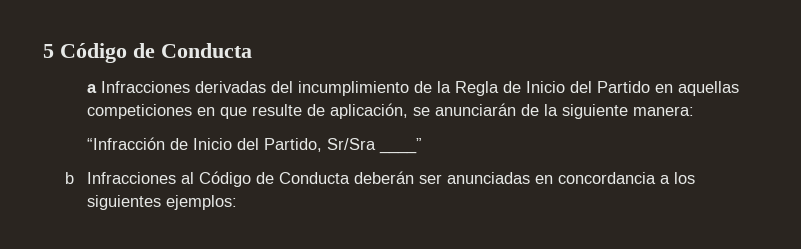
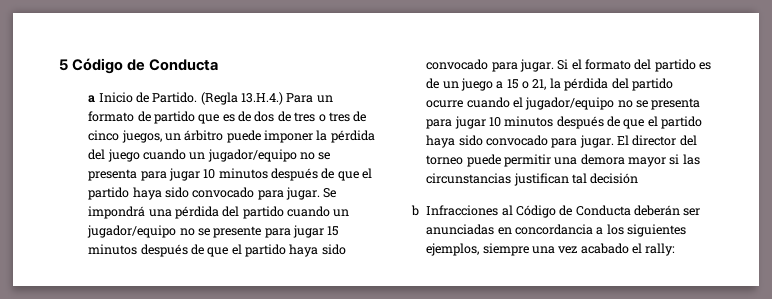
- a Infracciones derivadas del incumplimiento de la Regla de Inicio del Partido en aquellas competiciones en que resulte de aplicación, se anunciarán de la siguiente manera:
- “Infracción de Inicio del Partido, Sr/Sra ____”
+ a Inicio de Partido. (Regla 13.H.4.) Para un formato de partido que es de dos de tres o tres de cinco juegos, un árbitro puede imponer la pérdida del juego cuando un jugador/equipo no se presenta para jugar 10 minutos después de que el partido haya sido convocado para jugar. Se impondrá una pérdida del partido cuando un jugador/equipo no se presente para jugar 15 minutos después de que el partido haya sido convocado para jugar. Si el formato del partido es de un juego a 15 o 21, la pérdida del partido ocurre cuando el jugador/equipo no se presenta para jugar 10 minutos después de que el partido haya sido convocado para jugar. El director del torneo puede permitir una demora mayor si las circunstancias justifican tal decisión
- b Infracciones al Código de Conducta deberán ser anunciadas en concordancia a los siguientes ejemplos:
+ b Infracciones al Código de Conducta deberán ser anunciadas en concordancia a los siguientes ejemplos, siempre una vez acabado el rally:

